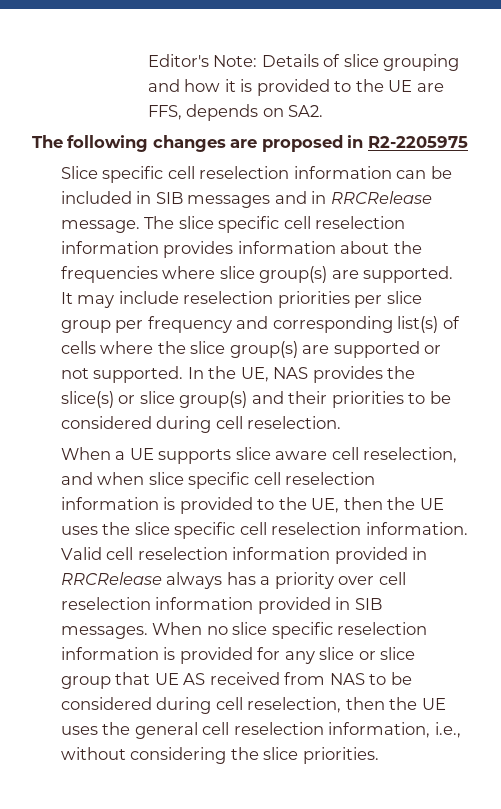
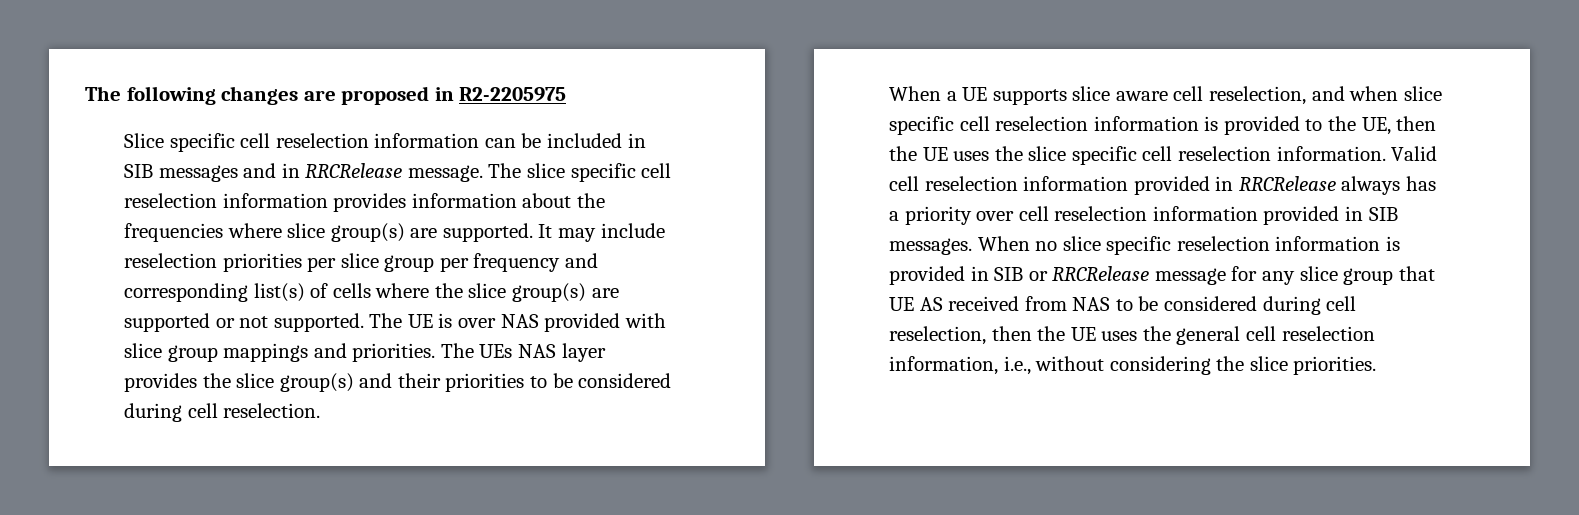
- Editor's Note: Details of slice grouping and how it is provided to the UE are FFS, depends on SA2.
- In the UE, NAS provides the slice(s) or slice group(s) and their priorities to be considered during cell reselection.
+ The UE is over NAS provided with slice group mappings and priorities. The UEs NAS layer provides the slice group(s) and their priorities to be considered during cell reselection.
- When no slice specific reselection information is provided for any slice or slice group that UE AS received from NAS to be considered during cell reselection, then the UE uses the general cell reselection information, i.e., without considering the slice priorities.
+ When no slice specific reselection information is provided in SIB or RRCRelease message for any slice group that UE AS received from NAS to be considered during cell reselection, then the UE uses the general cell reselection information, i.e., without considering the slice priorities.

